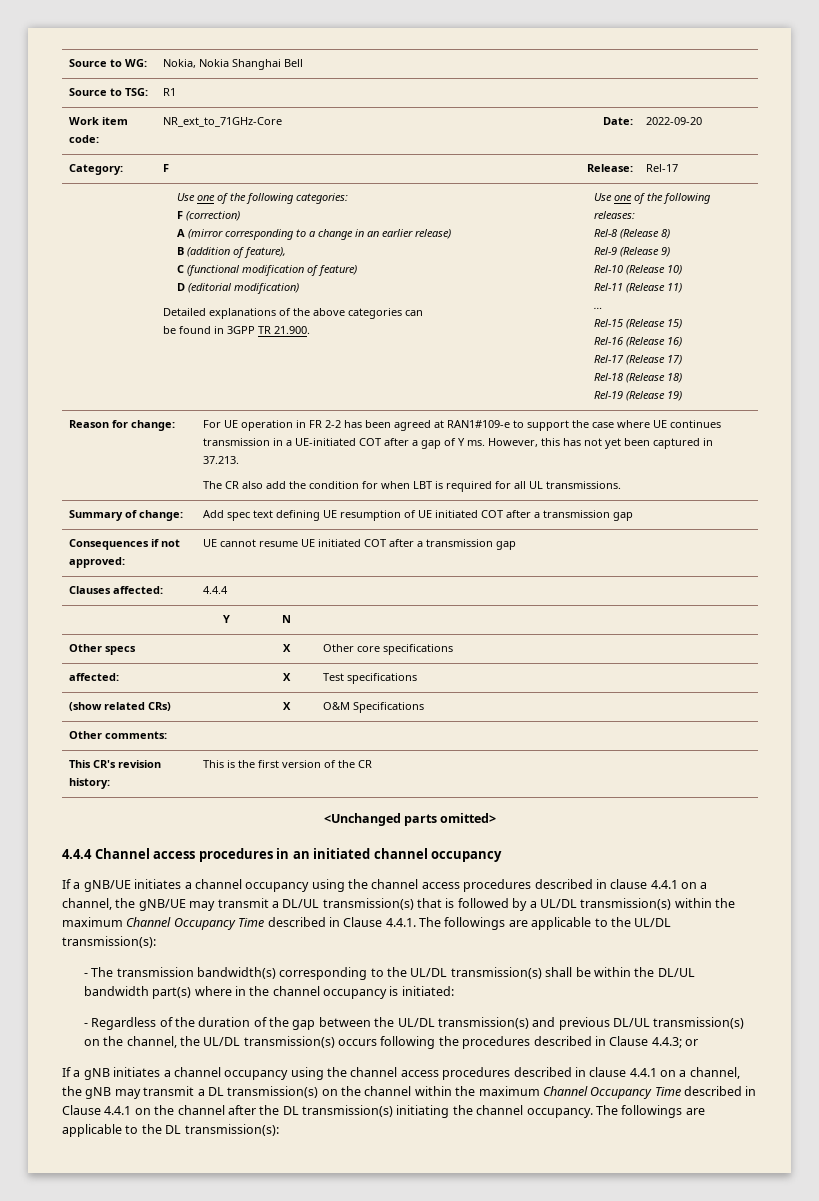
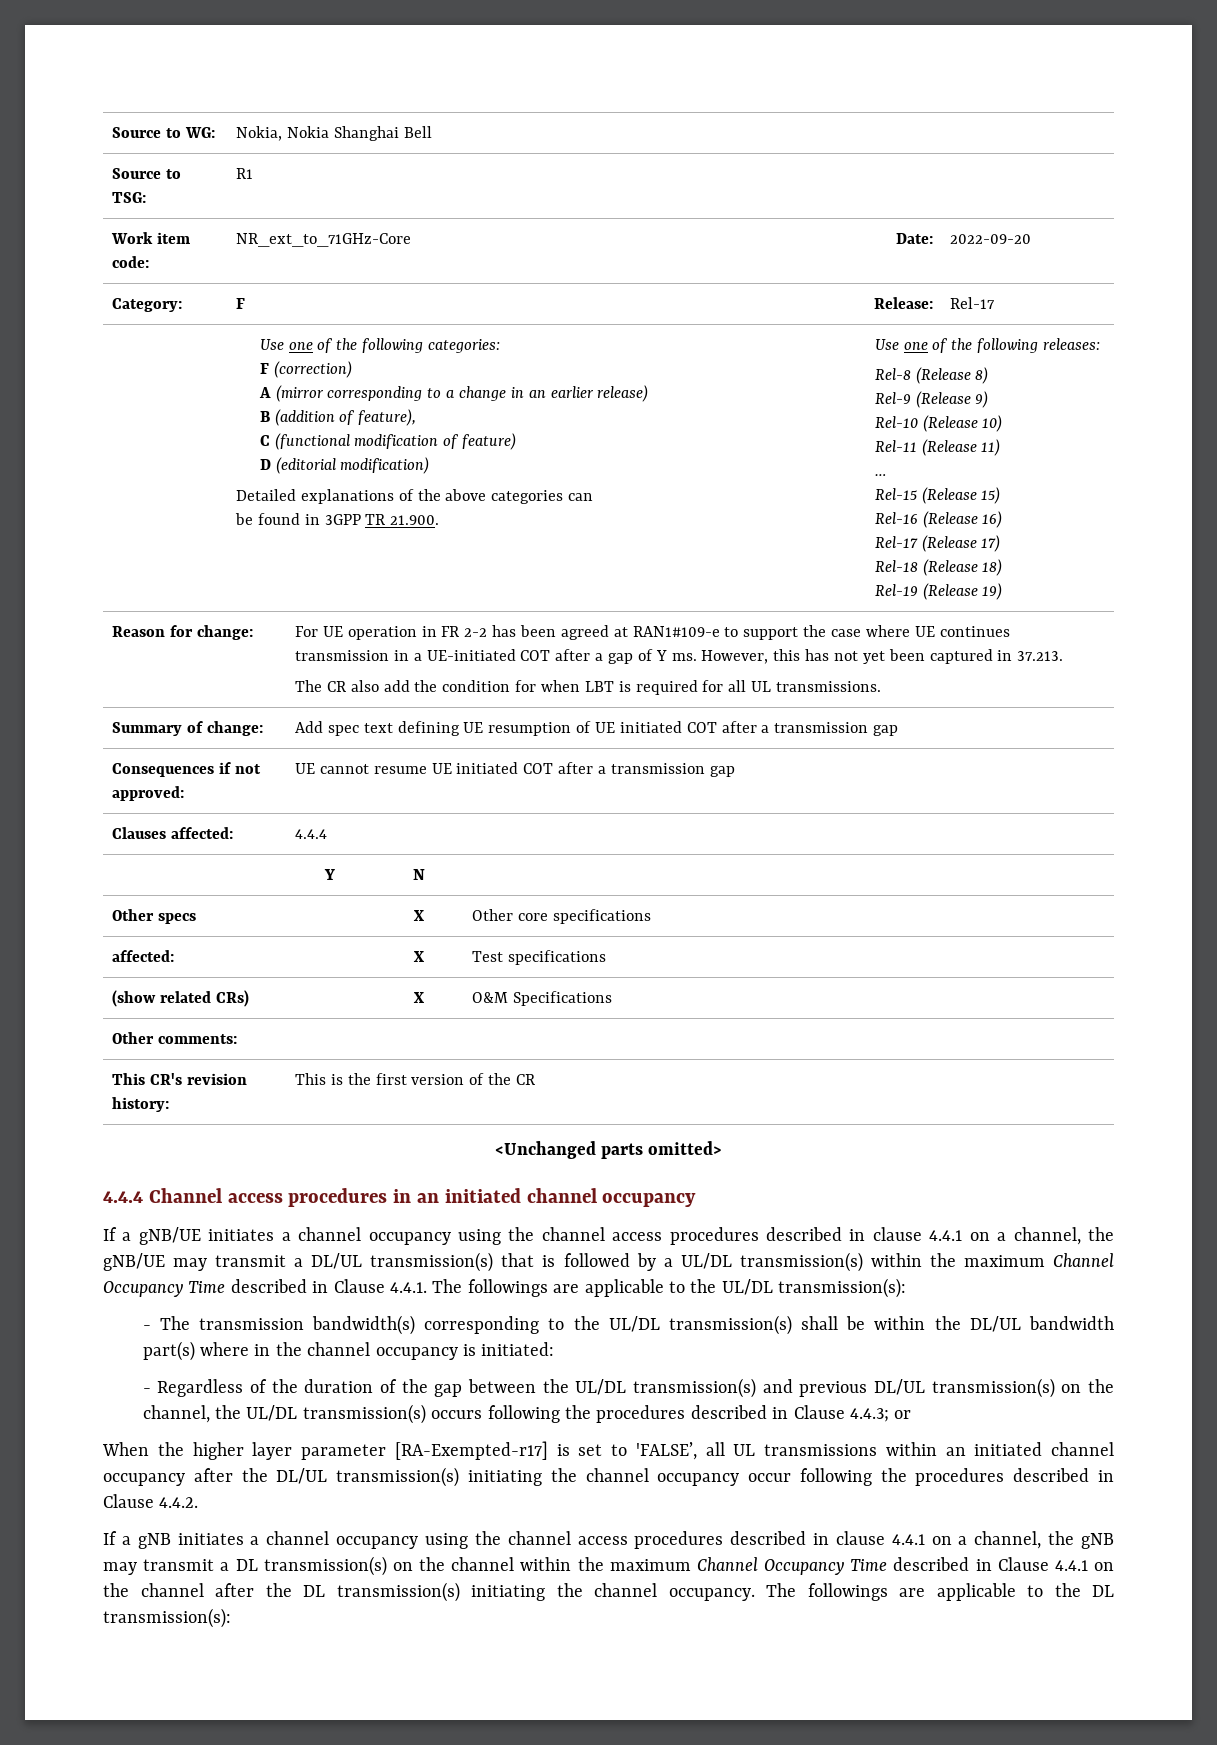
+ When the higher layer parameter [RA-Exempted-r17] is set to 'FALSE’, all UL transmissions within an initiated channel occupancy after the DL/UL transmission(s) initiating the channel occupancy occur following the procedures described in Clause 4.4.2.

